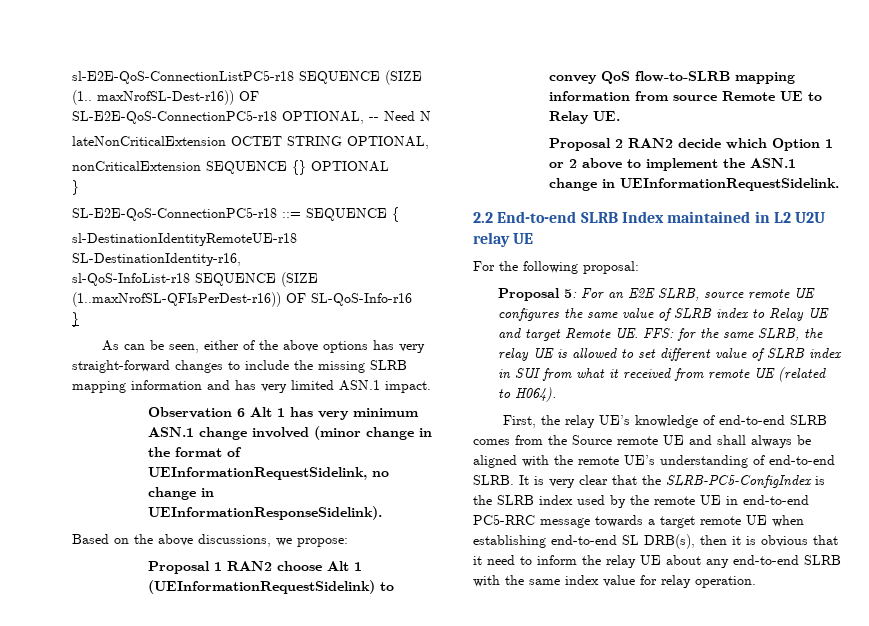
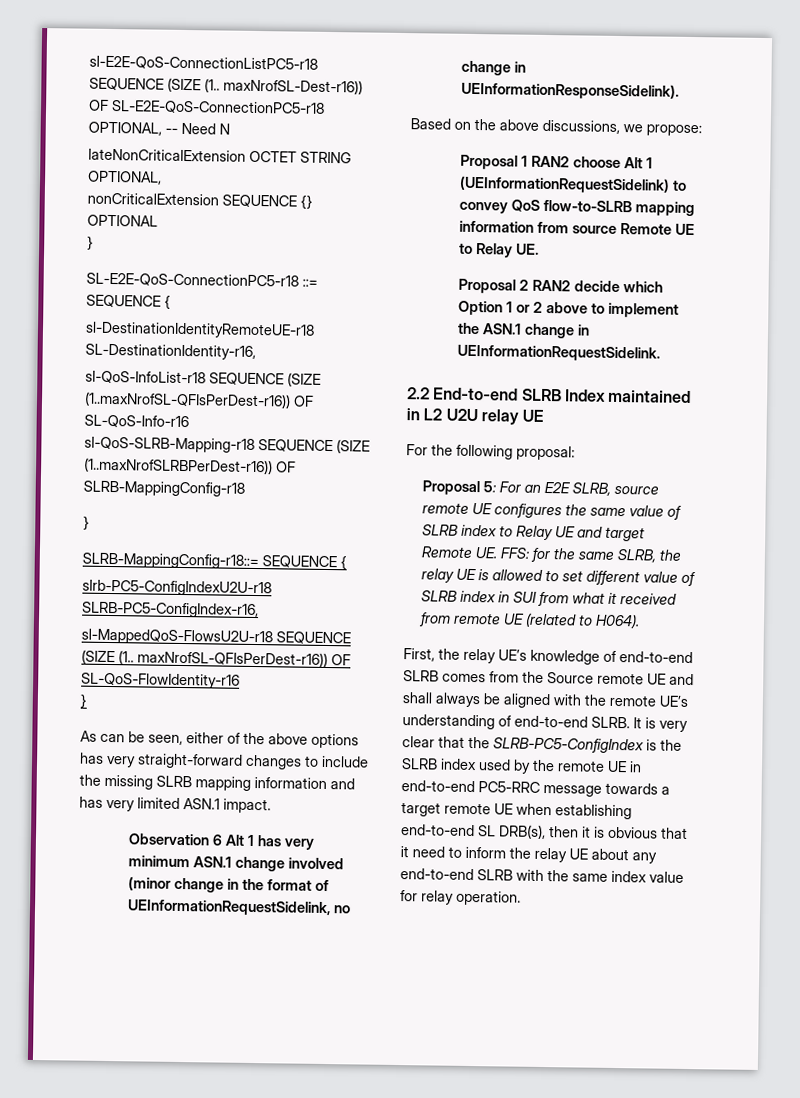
+ sl-QoS-SLRB-Mapping-r18 SEQUENCE (SIZE (1..maxNrofSLRBPerDest-r16)) OF SLRB-MappingConfig-r18
+ }
+ SLRB-MappingConfig-r18::= SEQUENCE {
+ slrb-PC5-ConfigIndexU2U-r18 SLRB-PC5-ConfigIndex-r16,
+ sl-MappedQoS-FlowsU2U-r18 SEQUENCE (SIZE (1.. maxNrofSL-QFIsPerDest-r16)) OF SL-QoS-FlowIdentity-r16

